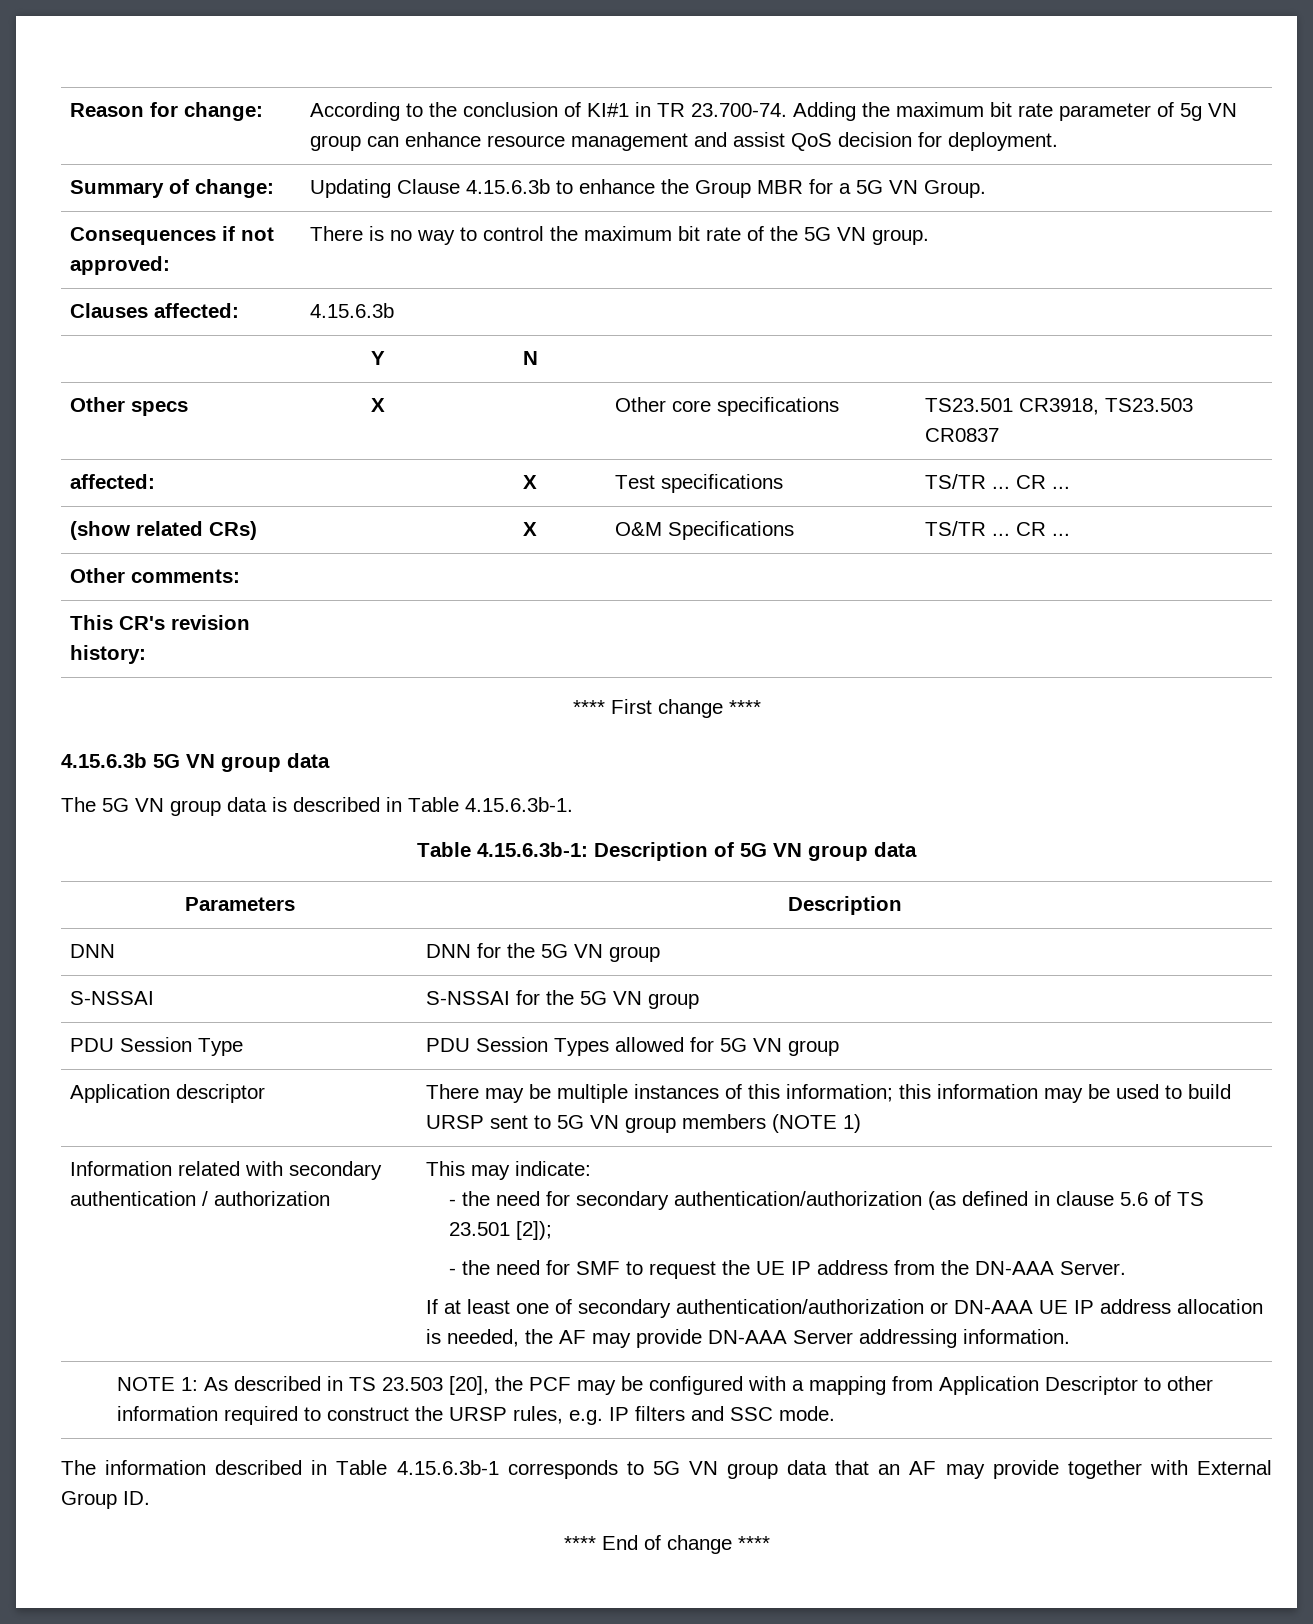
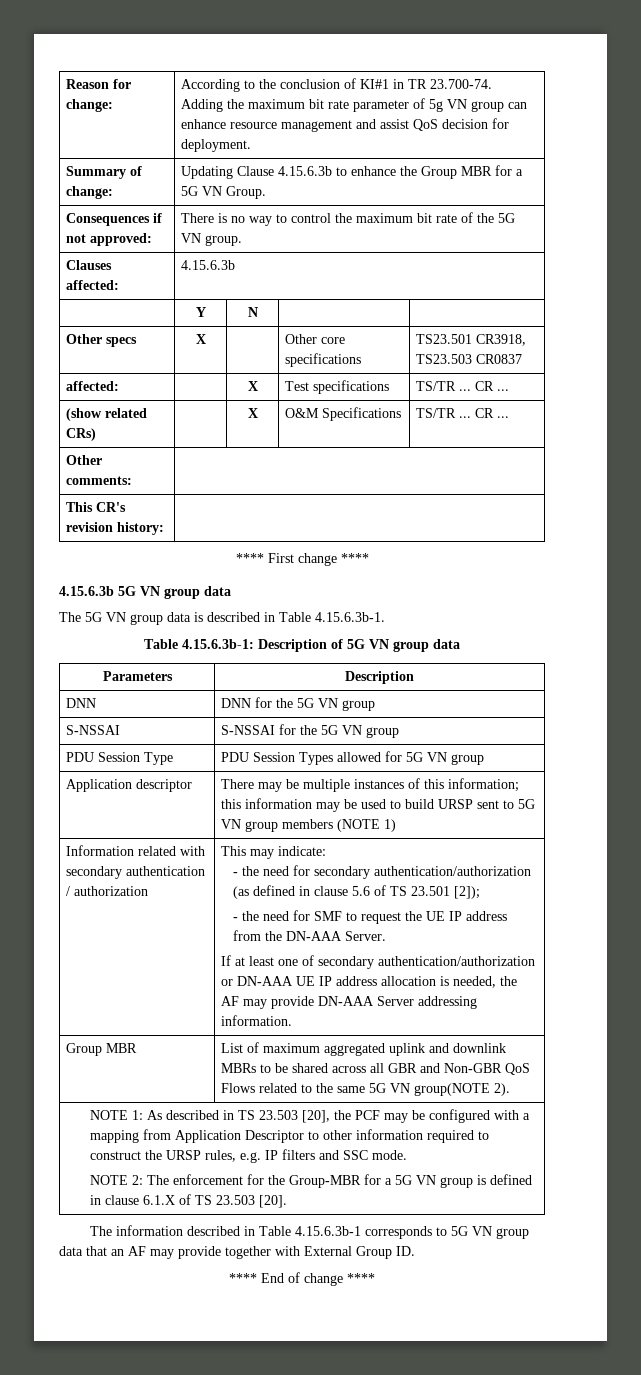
+ Group MBR | List of maximum aggregated uplink and downlink MBRs to be shared across all GBR and Non-GBR QoS Flows related to the same 5G VN group(NOTE 2).
+ NOTE 2: The enforcement for the Group-MBR for a 5G VN group is defined in clause 6.1.X of TS 23.503 [20].

